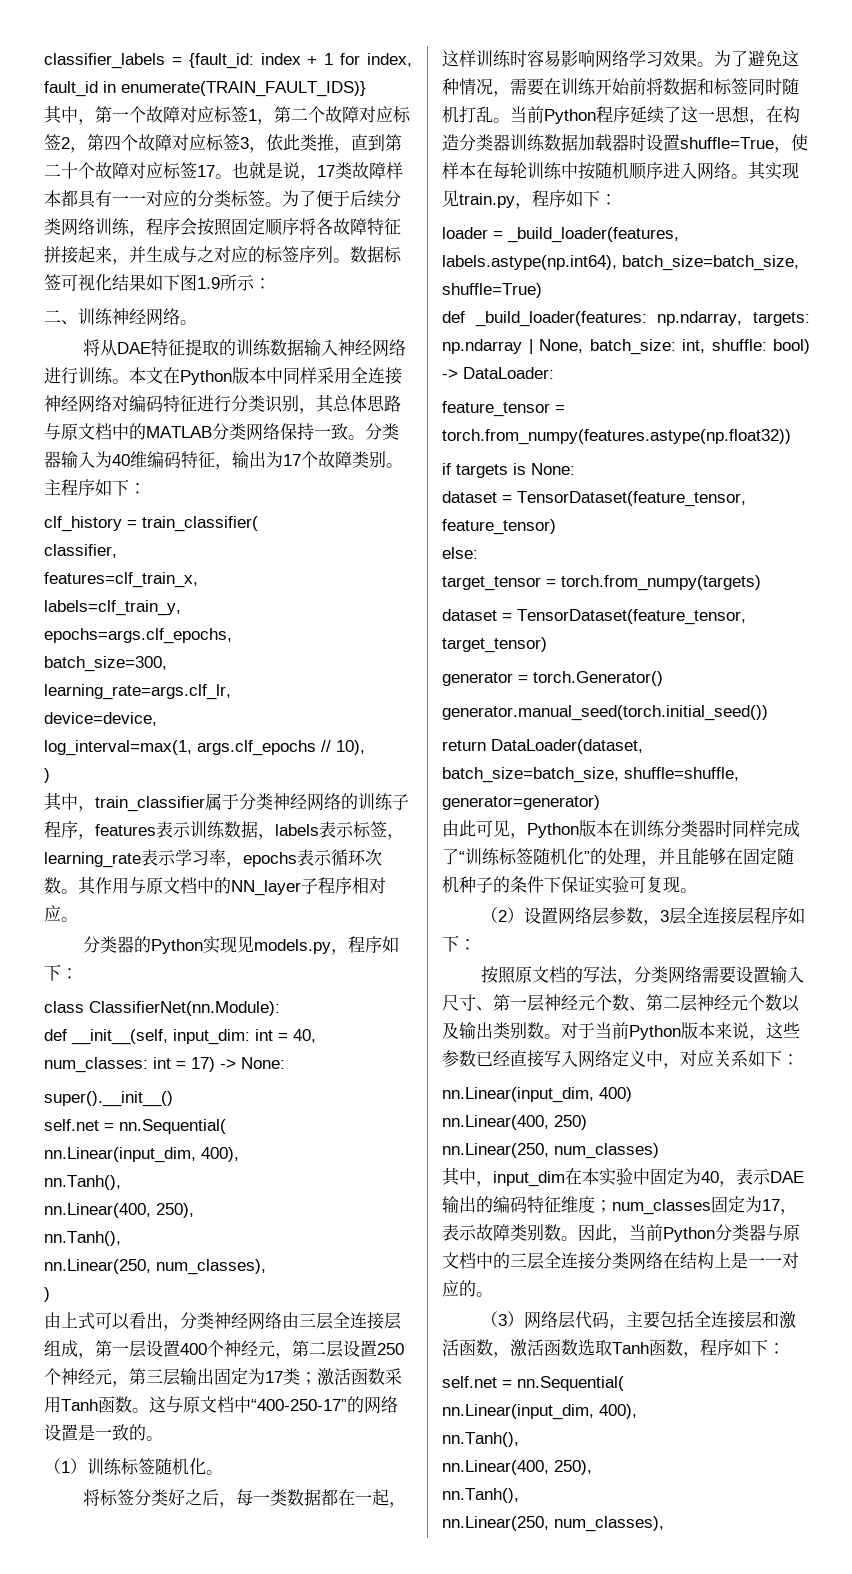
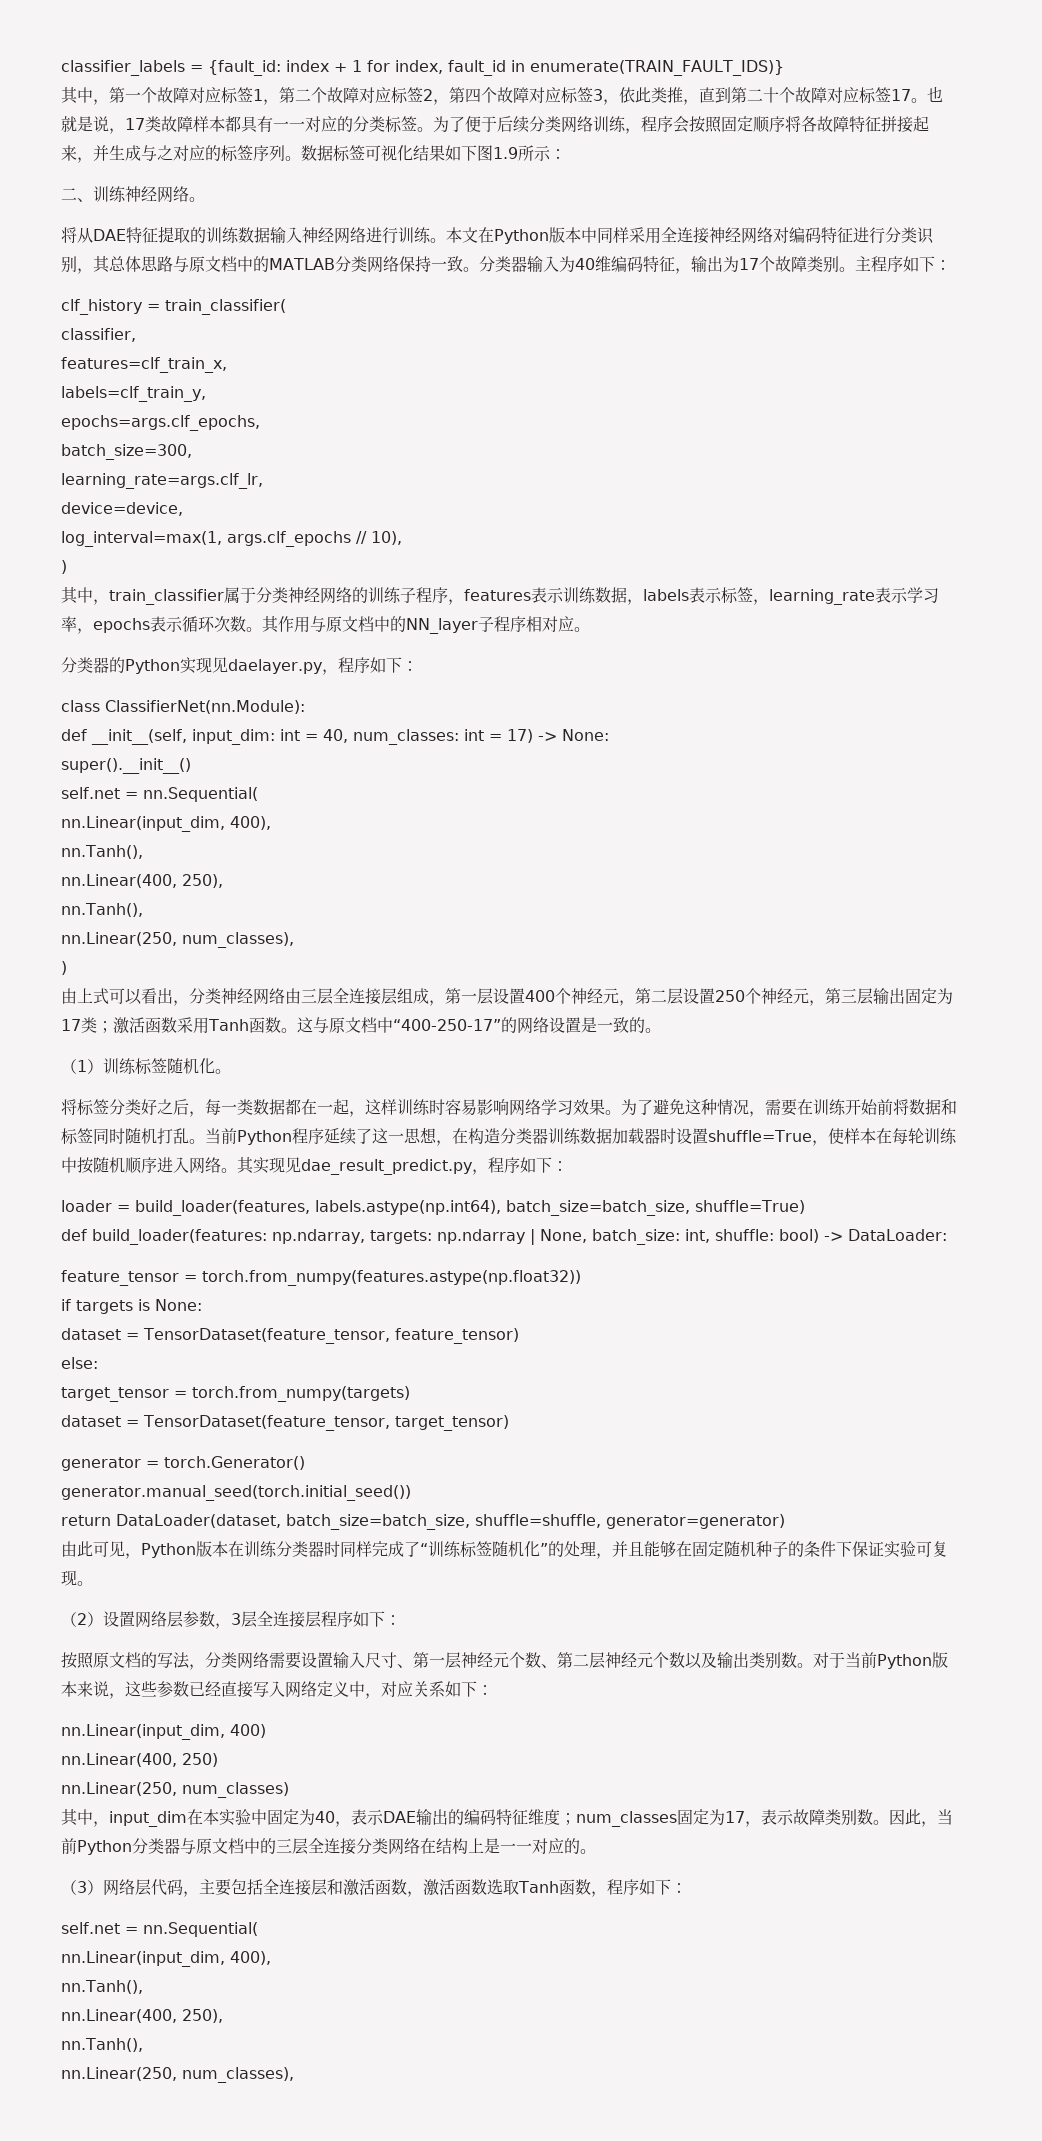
- 分类器的Python实现见models.py，程序如下：
+ 分类器的Python实现见daelayer.py，程序如下：
- 其实现见train.py，程序如下：
+ 其实现见dae_result_predict.py，程序如下：
- loader = _build_loader(features, labels.astype(np.int64), batch_size=batch_size, shuffle=True)
+ loader = build_loader(features, labels.astype(np.int64), batch_size=batch_size, shuffle=True)
- def _build_loader(features: np.ndarray, targets: np.ndarray | None, batch_size: int, shuffle: bool) -> DataLoader:
+ def build_loader(features: np.ndarray, targets: np.ndarray | None, batch_size: int, shuffle: bool) -> DataLoader:

